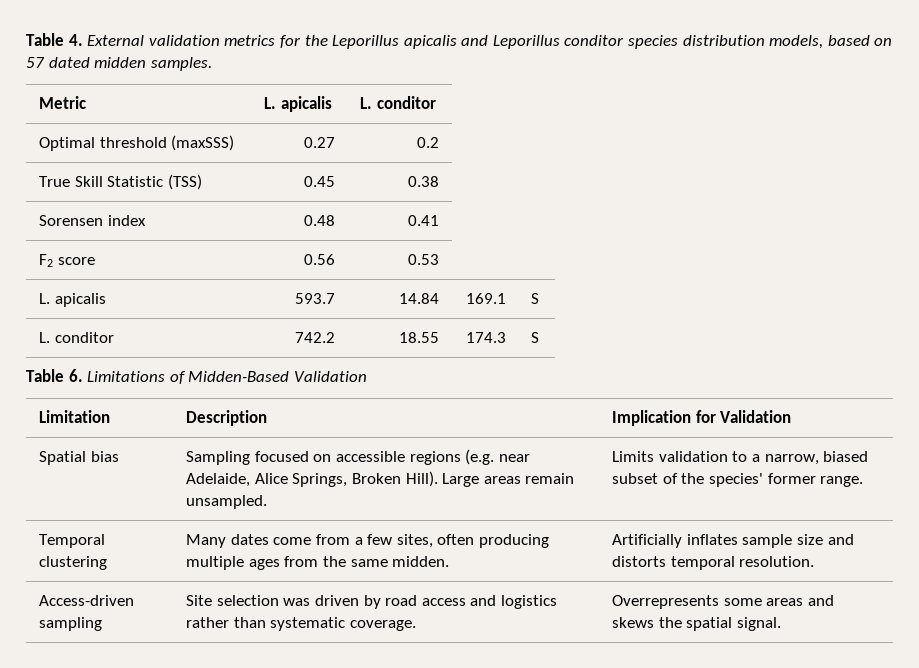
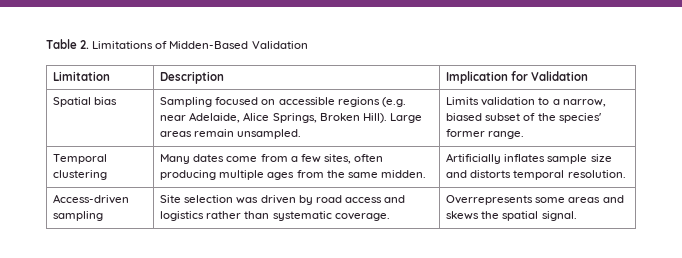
- Table 4. External validation metrics for the Leporillus apicalis and Leporillus conditor species distribution models, based on 57 dated midden samples.
- Metric | L. apicalis | L. conditor
- Optimal threshold (maxSSS) | 0.27 | 0.2
- True Skill Statistic (TSS) | 0.45 | 0.38
- Sorensen index | 0.48 | 0.41
- F2 score | 0.56 | 0.53
- L. apicalis | 593.7 | 14.84 | 169.1 | S
- L. conditor | 742.2 | 18.55 | 174.3 | S
- Table 6. Limitations of Midden-Based Validation
+ Table 2. Limitations of Midden-Based Validation

